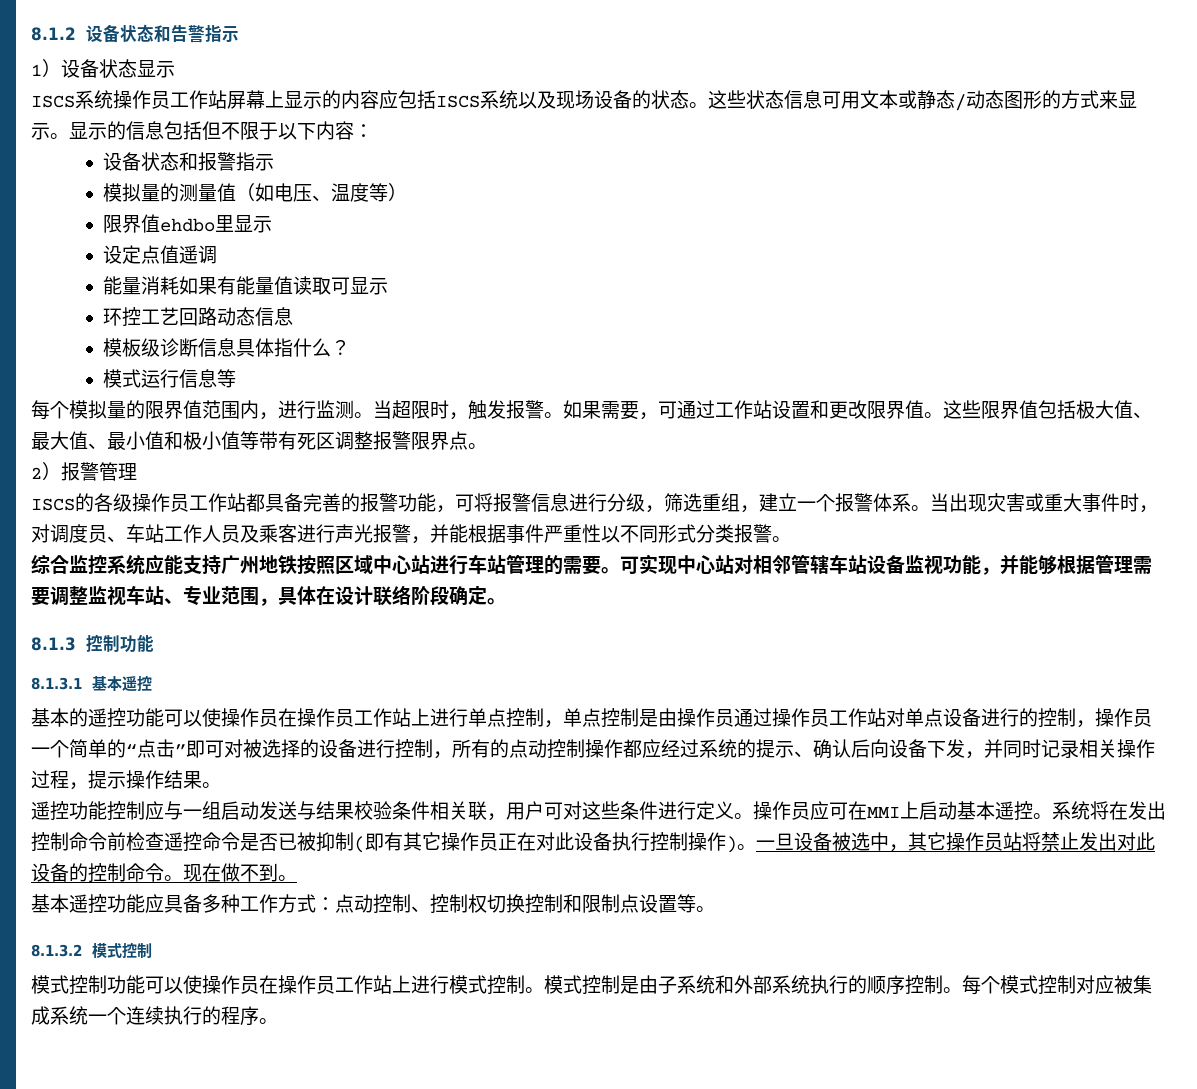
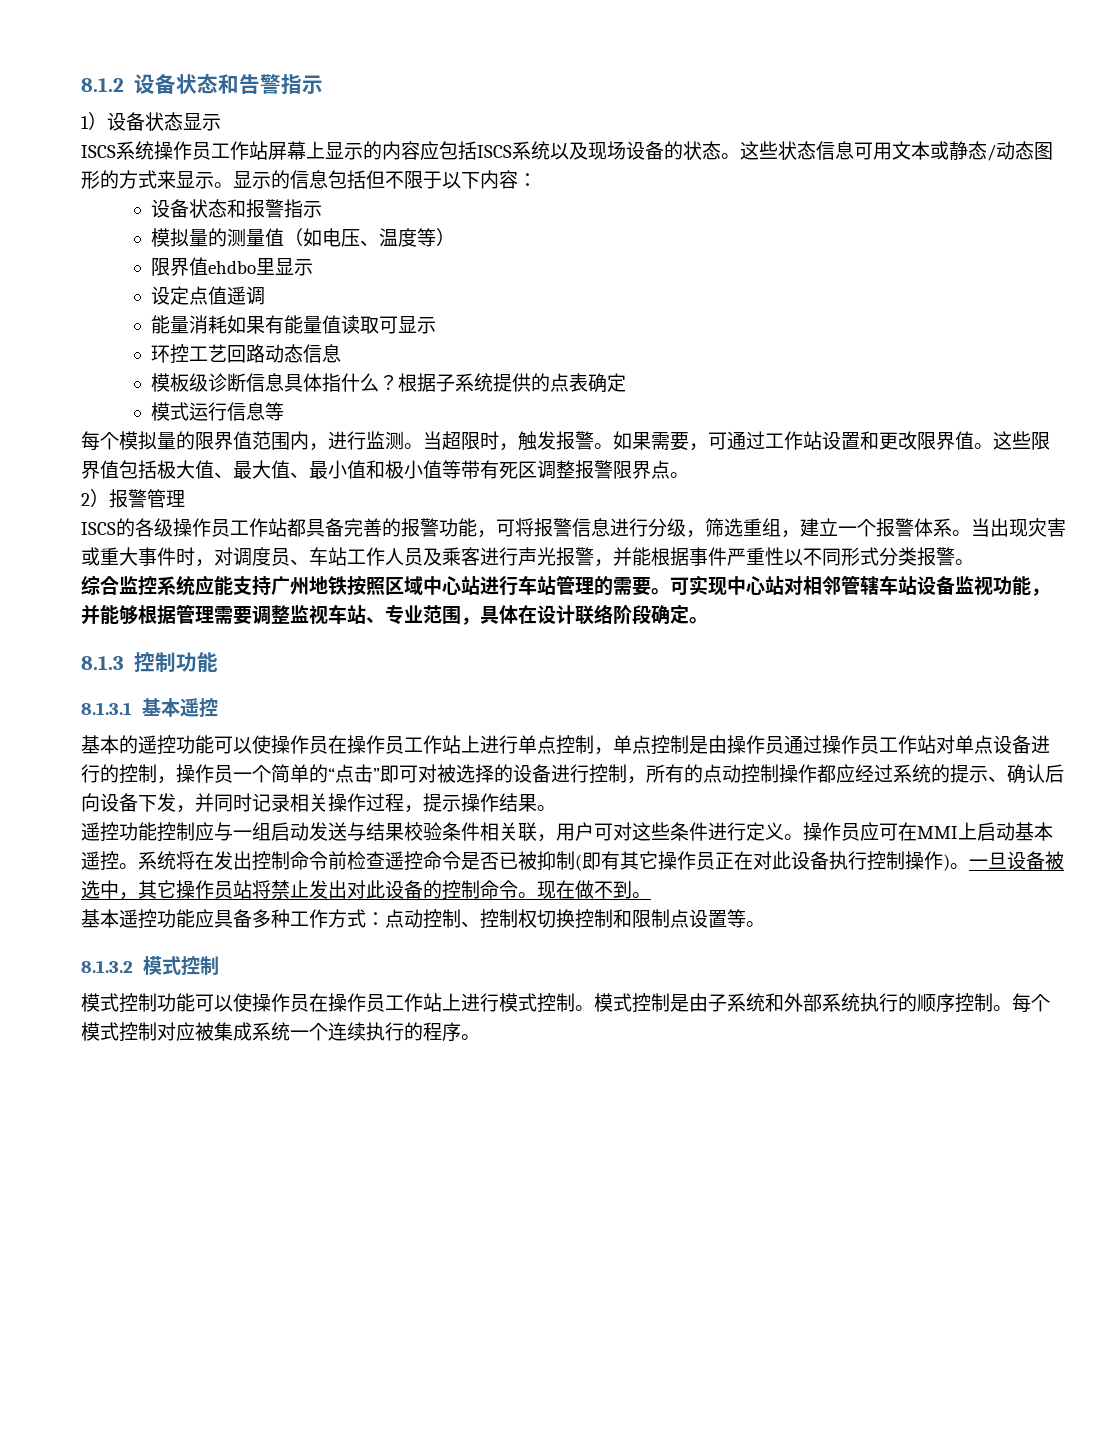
+ 根据子系统提供的点表确定

